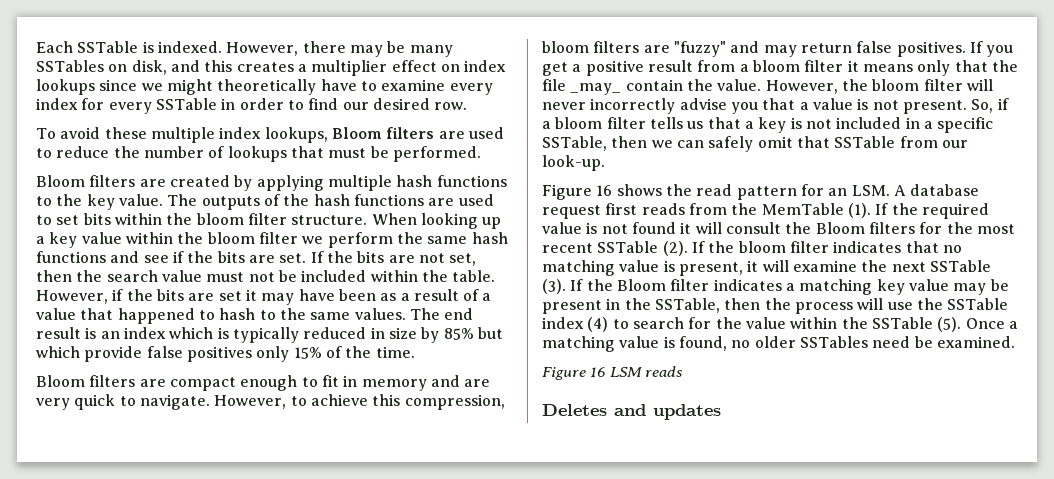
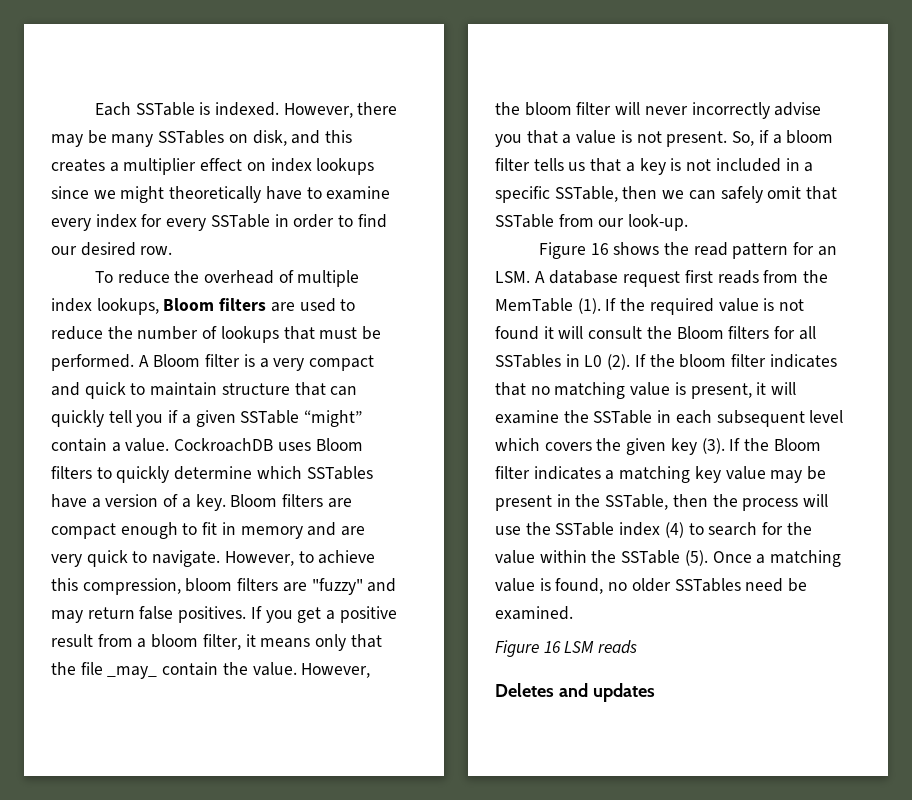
- To avoid these multiple index lookups, Bloom filters are used to reduce the number of lookups that must be performed.
- Bloom filters are created by applying multiple hash functions to the key value. The outputs of the hash functions are used to set bits within the bloom filter structure. When looking up a key value within the bloom filter we perform the same hash functions and see if the bits are set. If the bits are not set, then the search value must not be included within the table. However, if the bits are set it may have been as a result of a value that happened to hash to the same values. The end result is an index which is typically reduced in size by 85% but which provide false positives only 15% of the time.
- Bloom filters are compact enough to fit in memory and are very quick to navigate.
+ To reduce the overhead of multiple index lookups, Bloom filters are used to reduce the number of lookups that must be performed. A Bloom filter is a very compact and quick to maintain structure that can quickly tell you if a given SSTable “might” contain a value. CockroachDB uses Bloom filters to quickly determine which SSTables have a version of a key. Bloom filters are compact enough to fit in memory and are very quick to navigate.
- If you get a positive result from a bloom filter it means only that the file _may_ contain the value.
+ If you get a positive result from a bloom filter, it means only that the file _may_ contain the value.
- If the required value is not found it will consult the Bloom filters for the most recent SSTable (2).
+ If the required value is not found it will consult the Bloom filters for all SSTables in L0 (2).
- If the bloom filter indicates that no matching value is present, it will examine the next SSTable (3).
+ If the bloom filter indicates that no matching value is present, it will examine the SSTable in each subsequent level which covers the given key (3).

